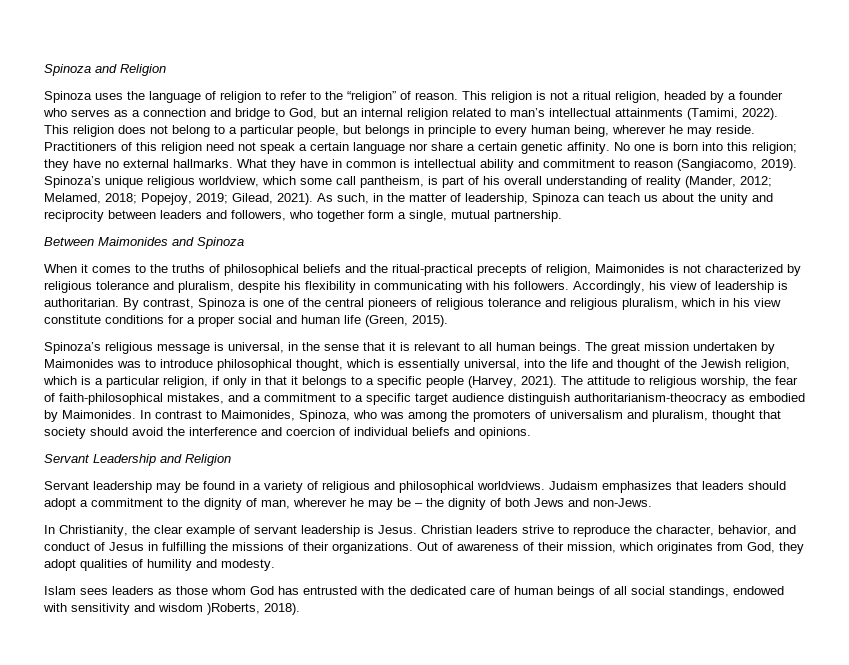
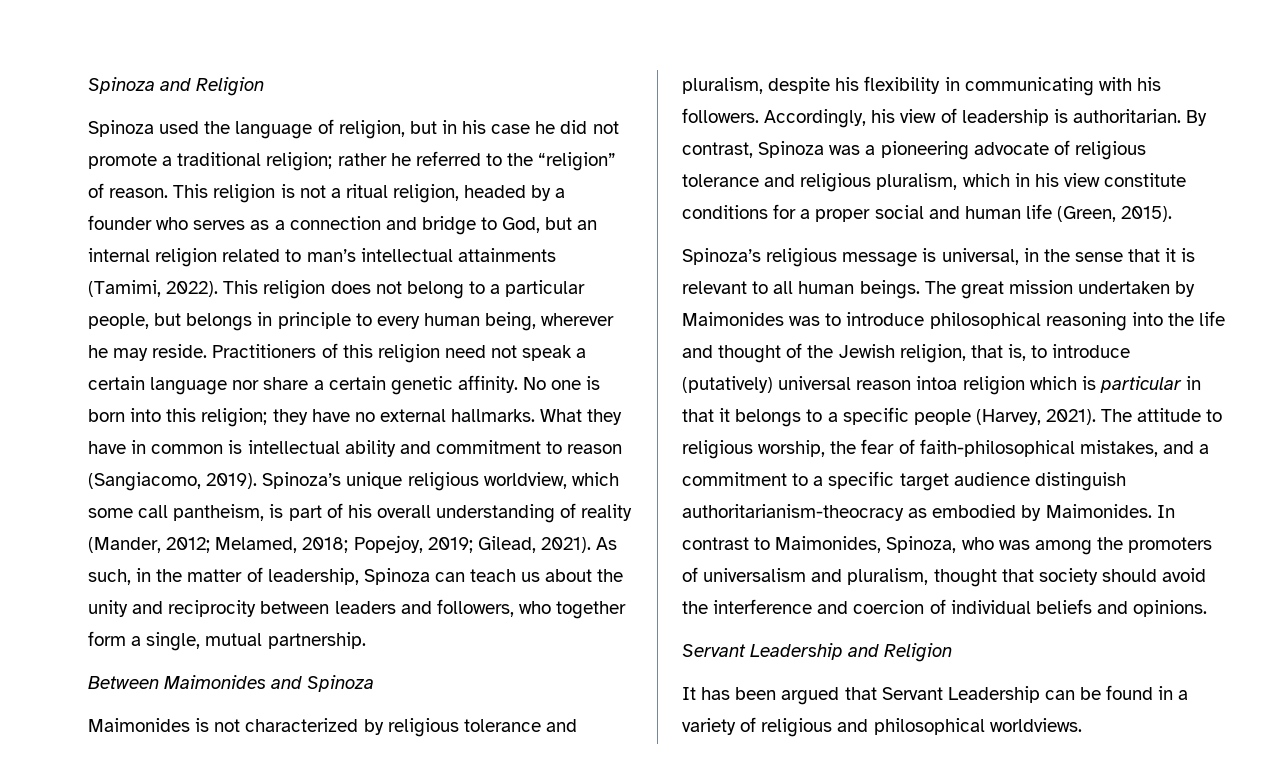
- Spinoza uses the language of religion to refer to the “religion” of reason.
+ Spinoza used the language of religion, but in his case he did not promote a traditional religion; rather he referred to the “religion” of reason.
- When it comes to the truths of philosophical beliefs and the ritual-practical precepts of religion, Maimonides is not characterized by religious tolerance and pluralism, despite his flexibility in communicating with his followers.
+ Maimonides is not characterized by religious tolerance and pluralism, despite his flexibility in communicating with his followers.
- By contrast, Spinoza is one of the central pioneers of religious tolerance and religious pluralism, which in his view constitute conditions for a proper social and human life (Green, 2015).
+ By contrast, Spinoza was a pioneering advocate of religious tolerance and religious pluralism, which in his view constitute conditions for a proper social and human life (Green, 2015).
- The great mission undertaken by Maimonides was to introduce philosophical thought, which is essentially universal, into the life and thought of the Jewish religion, which is a particular religion, if only in that it belongs to a specific people (Harvey, 2021).
+ The great mission undertaken by Maimonides was to introduce philosophical reasoning into the life and thought of the Jewish religion, that is, to introduce (putatively) universal reason intoa religion which is particular in that it belongs to a specific people (Harvey, 2021).
- Servant leadership may be found in a variety of religious and philosophical worldviews. Judaism emphasizes that leaders should adopt a commitment to the dignity of man, wherever he may be – the dignity of both Jews and non-Jews.
- In Christianity, the clear example of servant leadership is Jesus. Christian leaders strive to reproduce the character, behavior, and conduct of Jesus in fulfilling the missions of their organizations. Out of awareness of their mission, which originates from God, they adopt qualities of humility and modesty.
- Islam sees leaders as those whom God has entrusted with the dedicated care of human beings of all social standings, endowed with sensitivity and wisdom )Roberts, 2018).
+ It has been argued that Servant Leadership can be found in a variety of religious and philosophical worldviews.

